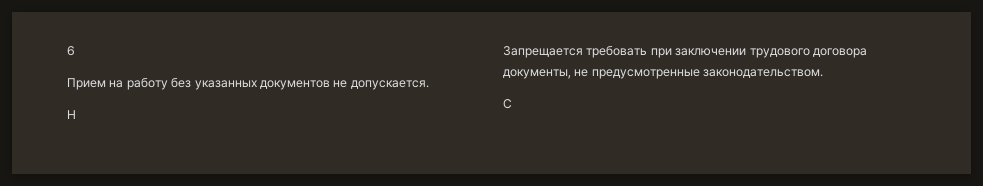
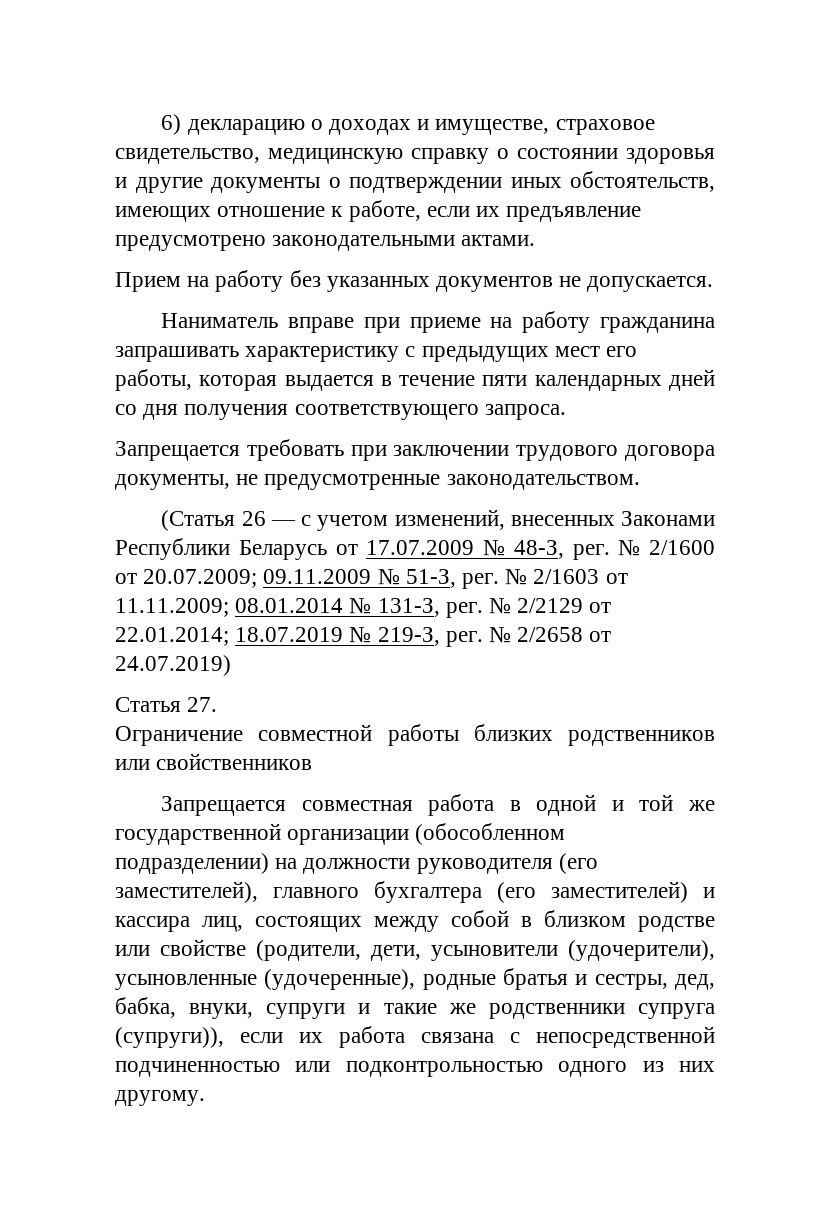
- 6
+ 6) декларацию о доходах и имуществе, страховое свидетельство, медицинскую справку о состоянии здоровья и другие документы о подтверждении иных обстоятельств, имеющих отношение к работе, если их предъявление предусмотрено законодательными актами.
- Н
+ Наниматель вправе при приеме на работу гражданина запрашивать характеристику с предыдущих мест его работы, которая выдается в течение пяти календарных дней со дня получения соответствующего запроса.
- С
+ (Статья 26 — с учетом изменений, внесенных Законами Республики Беларусь от 17.07.2009 № 48-З, рег. № 2/1600 от 20.07.2009; 09.11.2009 № 51-З, рег. № 2/1603 от 11.11.2009; 08.01.2014 № 131-З, рег. № 2/2129 от 22.01.2014; 18.07.2019 № 219-З, рег. № 2/2658 от 24.07.2019)
+ Статья 27.
+ Ограничение совместной работы близких родственников или свойственников
+ Запрещается совместная работа в одной и той же государственной организации (обособленном подразделении) на должности руководителя (его заместителей), главного бухгалтера (его заместителей) и кассира лиц, состоящих между собой в близком родстве или свойстве (родители, дети, усыновители (удочерители), усыновленные (удочеренные), родные братья и сестры, дед, бабка, внуки, супруги и такие же родственники супруга (супруги)), если их работа связана с непосредственной подчиненностью или подконтрольностью одного из них другому.

